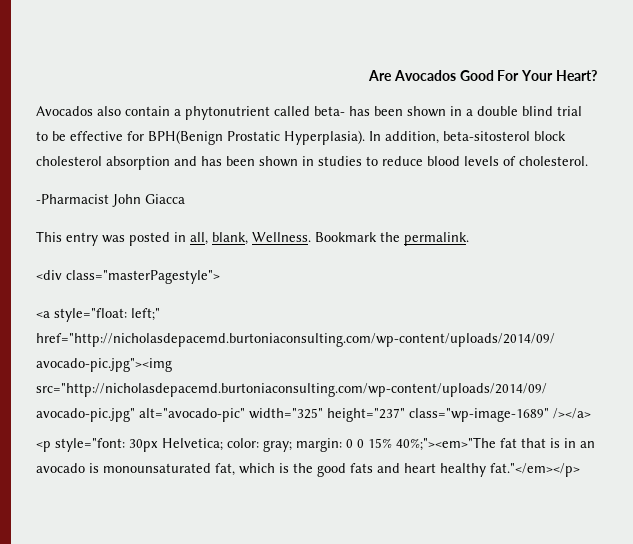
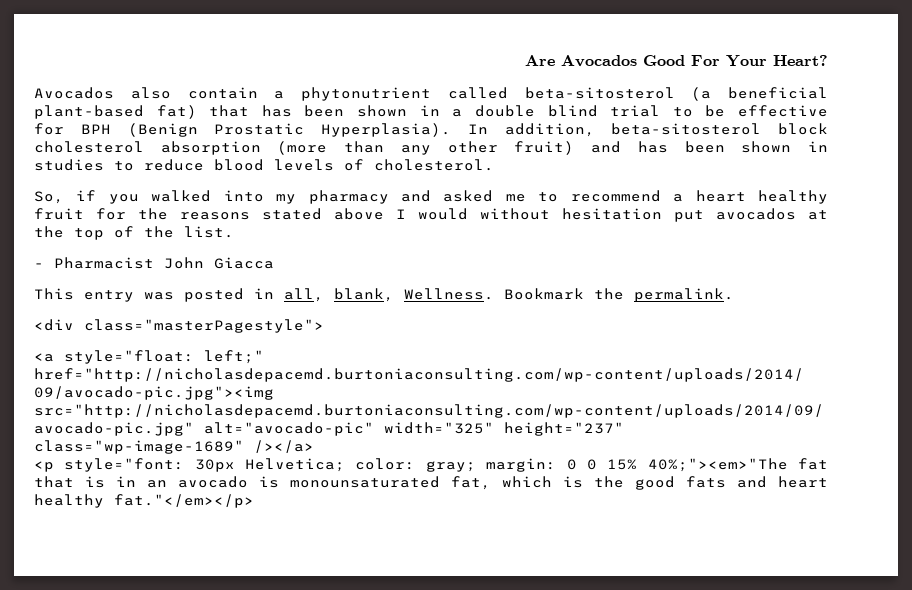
- Avocados also contain a phytonutrient called beta- has been shown in a double blind trial to be effective for BPH(Benign Prostatic Hyperplasia).
+ Avocados also contain a phytonutrient called beta-sitosterol (a beneficial plant-based fat) that has been shown in a double blind trial to be effective for BPH (Benign Prostatic Hyperplasia).
- In addition, beta-sitosterol block cholesterol absorption and has been shown in studies to reduce blood levels of cholesterol.
+ In addition, beta-sitosterol block cholesterol absorption (more than any other fruit) and has been shown in studies to reduce blood levels of cholesterol.
- -Pharmacist John Giacca
+ So, if you walked into my pharmacy and asked me to recommend a heart healthy fruit for the reasons stated above I would without hesitation put avocados at the top of the list.
+ - Pharmacist John Giacca

